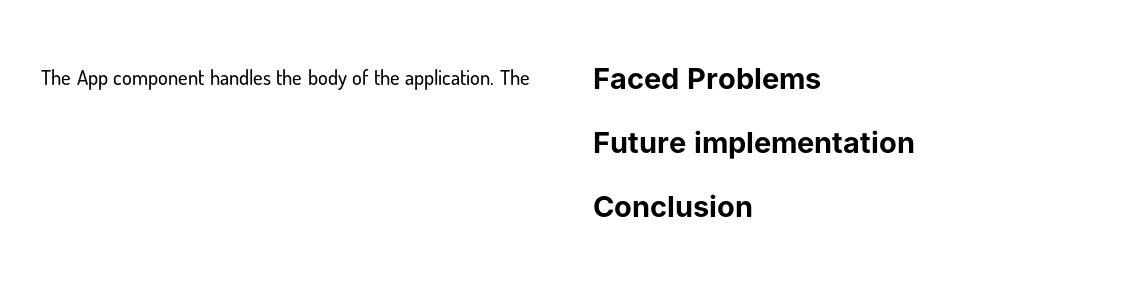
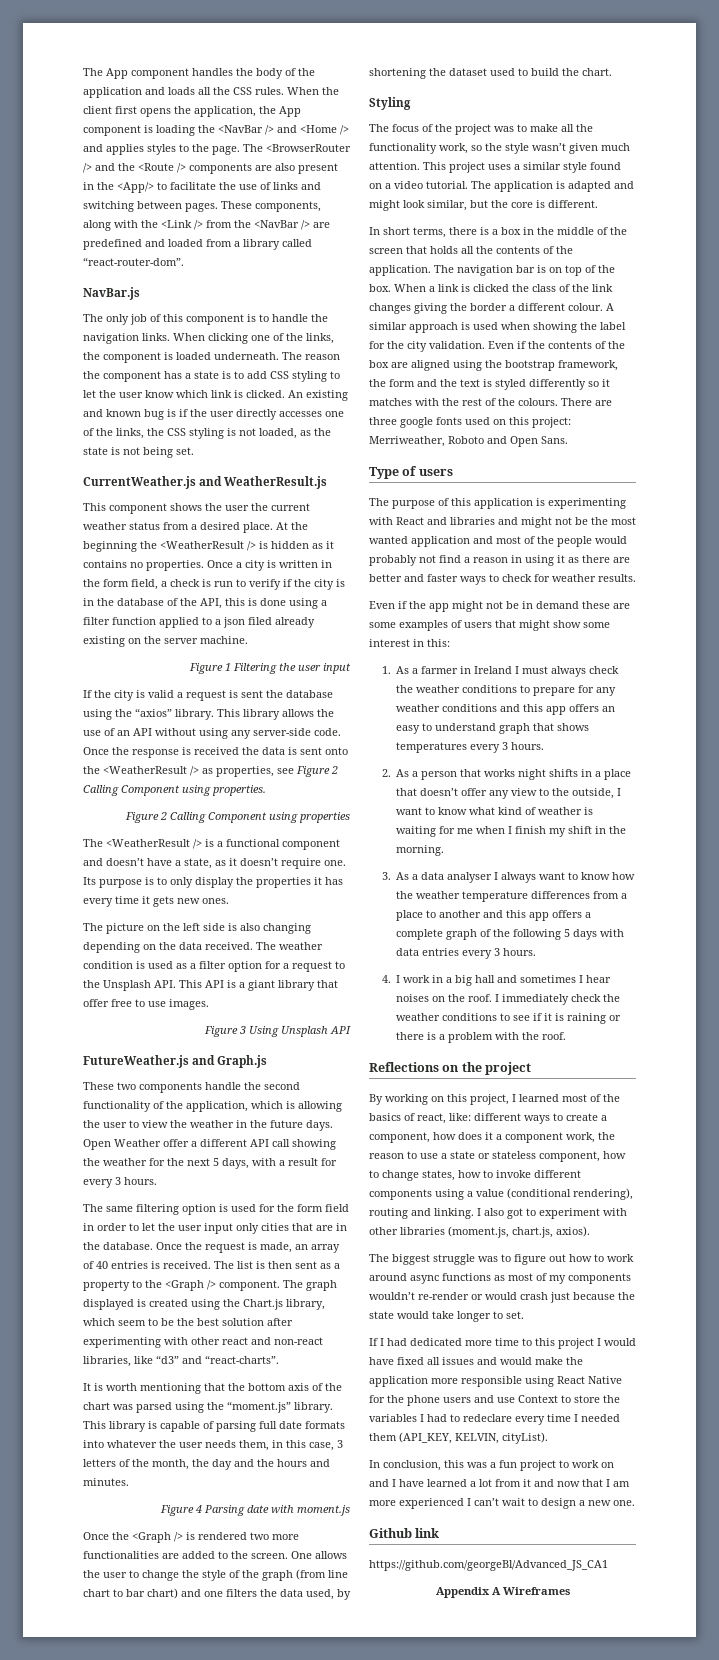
- The App component handles the body of the application. The
- Faced Problems
- Future implementation
- Conclusion
+ The App component handles the body of the application and loads all the CSS rules. When the client first opens the application, the App component is loading the <NavBar /> and <Home /> and applies styles to the page. The <BrowserRouter /> and the <Route /> components are also present in the <App/> to facilitate the use of links and switching between pages. These components, along with the <Link /> from the <NavBar /> are predefined and loaded from a library called “react-router-dom”.
+ NavBar.js
+ The only job of this component is to handle the navigation links. When clicking one of the links, the component is loaded underneath. The reason the component has a state is to add CSS styling to let the user know which link is clicked. An existing and known bug is if the user directly accesses one of the links, the CSS styling is not loaded, as the state is not being set.
+ CurrentWeather.js and WeatherResult.js
+ This component shows the user the current weather status from a desired place. At the beginning the <WeatherResult /> is hidden as it contains no properties. Once a city is written in the form field, a check is run to verify if the city is in the database of the API, this is done using a filter function applied to a json filed already existing on the server machine.
+ Figure 1 Filtering the user input
+ If the city is valid a request is sent the database using the “axios” library. This library allows the use of an API without using any server-side code. Once the response is received the data is sent onto the <WeatherResult /> as properties, see Figure 2 Calling Component using properties.
+ Figure 2 Calling Component using properties
+ The <WeatherResult /> is a functional component and doesn’t have a state, as it doesn’t require one. Its purpose is to only display the properties it has every time it gets new ones.
+ The picture on the left side is also changing depending on the data received. The weather condition is used as a filter option for a request to the Unsplash API. This API is a giant library that offer free to use images.
+ Figure 3 Using Unsplash API
+ FutureWeather.js and Graph.js
+ These two components handle the second functionality of the application, which is allowing the user to view the weather in the future days. Open Weather offer a different API call showing the weather for the next 5 days, with a result for every 3 hours.
+ The same filtering option is used for the form field in order to let the user input only cities that are in the database. Once the request is made, an array of 40 entries is received. The list is then sent as a property to the <Graph /> component. The graph displayed is created using the Chart.js library, which seem to be the best solution after experimenting with other react and non-react libraries, like “d3” and “react-charts”.
+ It is worth mentioning that the bottom axis of the chart was parsed using the “moment.js” library. This library is capable of parsing full date formats into whatever the user needs them, in this case, 3 letters of the month, the day and the hours and minutes.
+ Figure 4 Parsing date with moment.js
+ Once the <Graph /> is rendered two more functionalities are added to the screen. One allows the user to change the style of the graph (from line chart to bar chart) and one filters the data used, by shortening the dataset used to build the chart.
+ Styling
+ The focus of the project was to make all the functionality work, so the style wasn’t given much attention. This project uses a similar style found on a video tutorial. The application is adapted and might look similar, but the core is different.
+ In short terms, there is a box in the middle of the screen that holds all the contents of the application. The navigation bar is on top of the box. When a link is clicked the class of the link changes giving the border a different colour. A similar approach is used when showing the label for the city validation. Even if the contents of the box are aligned using the bootstrap framework, the form and the text is styled differently so it matches with the rest of the colours. There are three google fonts used on this project: Merriweather, Roboto and Open Sans.
+ Type of users
+ The purpose of this application is experimenting with React and libraries and might not be the most wanted application and most of the people would probably not find a reason in using it as there are better and faster ways to check for weather results.
+ Even if the app might not be in demand these are some examples of users that might show some interest in this:
+ 1. As a farmer in Ireland I must always check the weather conditions to prepare for any weather conditions and this app offers an easy to understand graph that shows temperatures every 3 hours.
+ 2. As a person that works night shifts in a place that doesn’t offer any view to the outside, I want to know what kind of weather is waiting for me when I finish my shift in the morning.
+ 3. As a data analyser I always want to know how the weather temperature differences from a place to another and this app offers a complete graph of the following 5 days with data entries every 3 hours.
+ 4. I work in a big hall and sometimes I hear noises on the roof. I immediately check the weather conditions to see if it is raining or there is a problem with the roof.
+ Reflections on the project
+ By working on this project, I learned most of the basics of react, like: different ways to create a component, how does it a component work, the reason to use a state or stateless component, how to change states, how to invoke different components using a value (conditional rendering), routing and linking. I also got to experiment with other libraries (moment.js, chart.js, axios).
+ The biggest struggle was to figure out how to work around async functions as most of my components wouldn’t re-render or would crash just because the state would take longer to set.
+ If I had dedicated more time to this project I would have fixed all issues and would make the application more responsible using React Native for the phone users and use Context to store the variables I had to redeclare every time I needed them (API_KEY, KELVIN, cityList).
+ In conclusion, this was a fun project to work on and I have learned a lot from it and now that I am more experienced I can’t wait to design a new one.
+ Github link
+ https://github.com/georgeBl/Advanced_JS_CA1
+ Appendix A Wireframes

